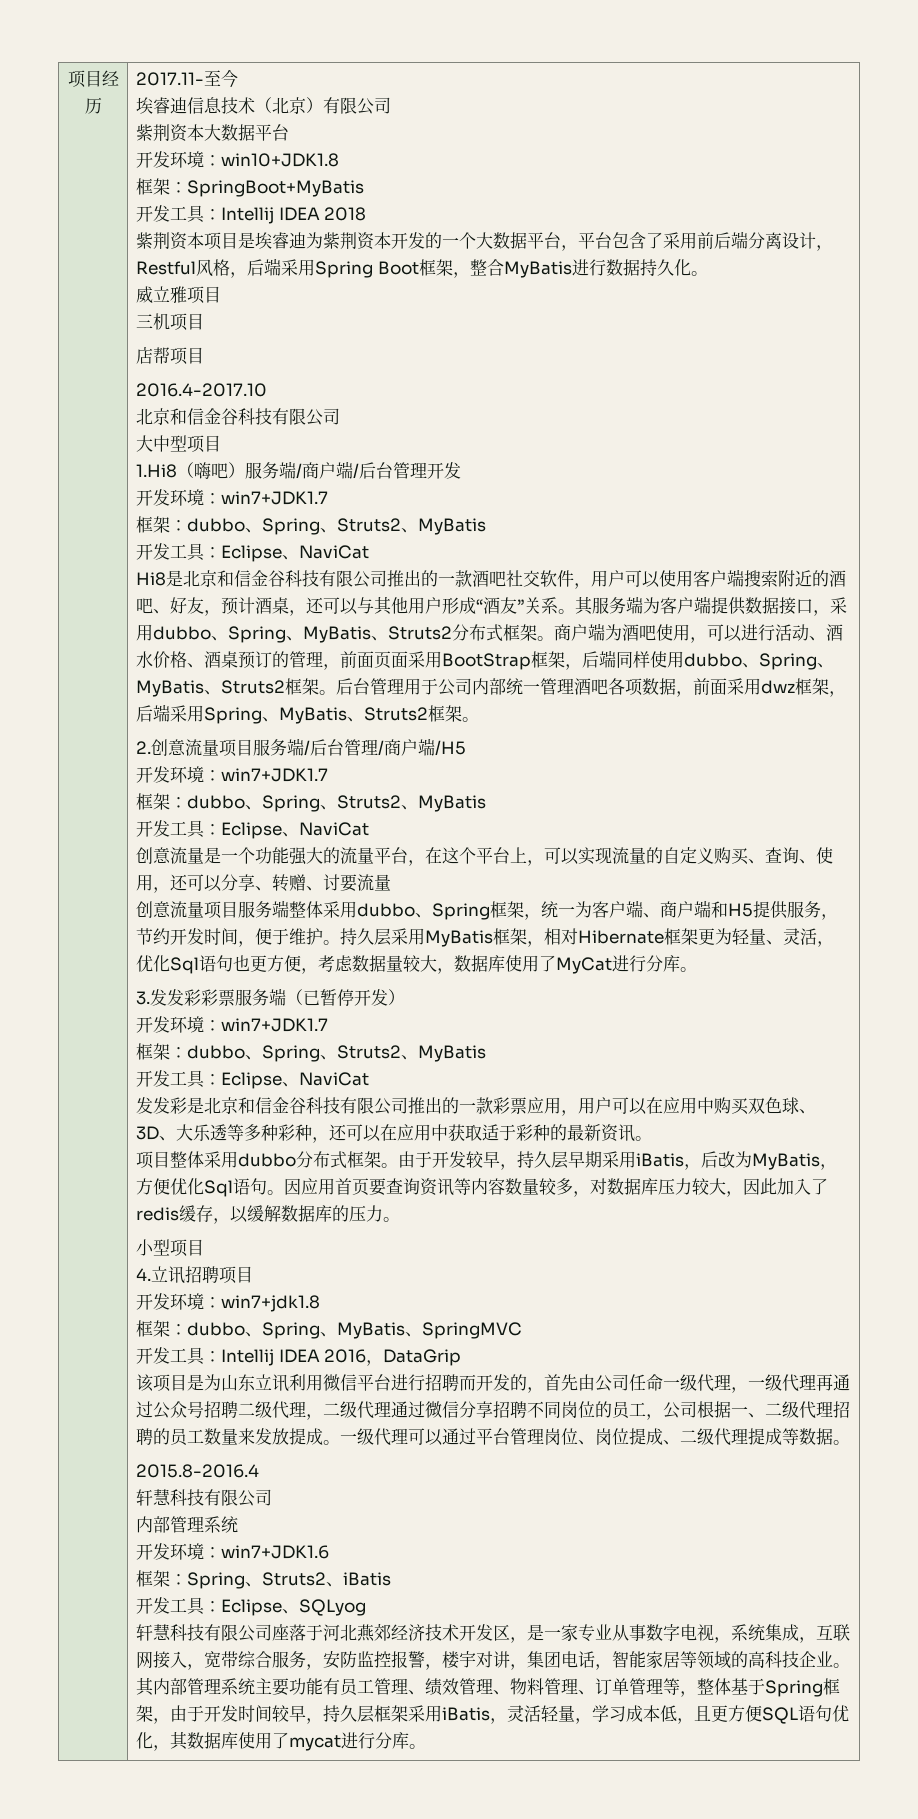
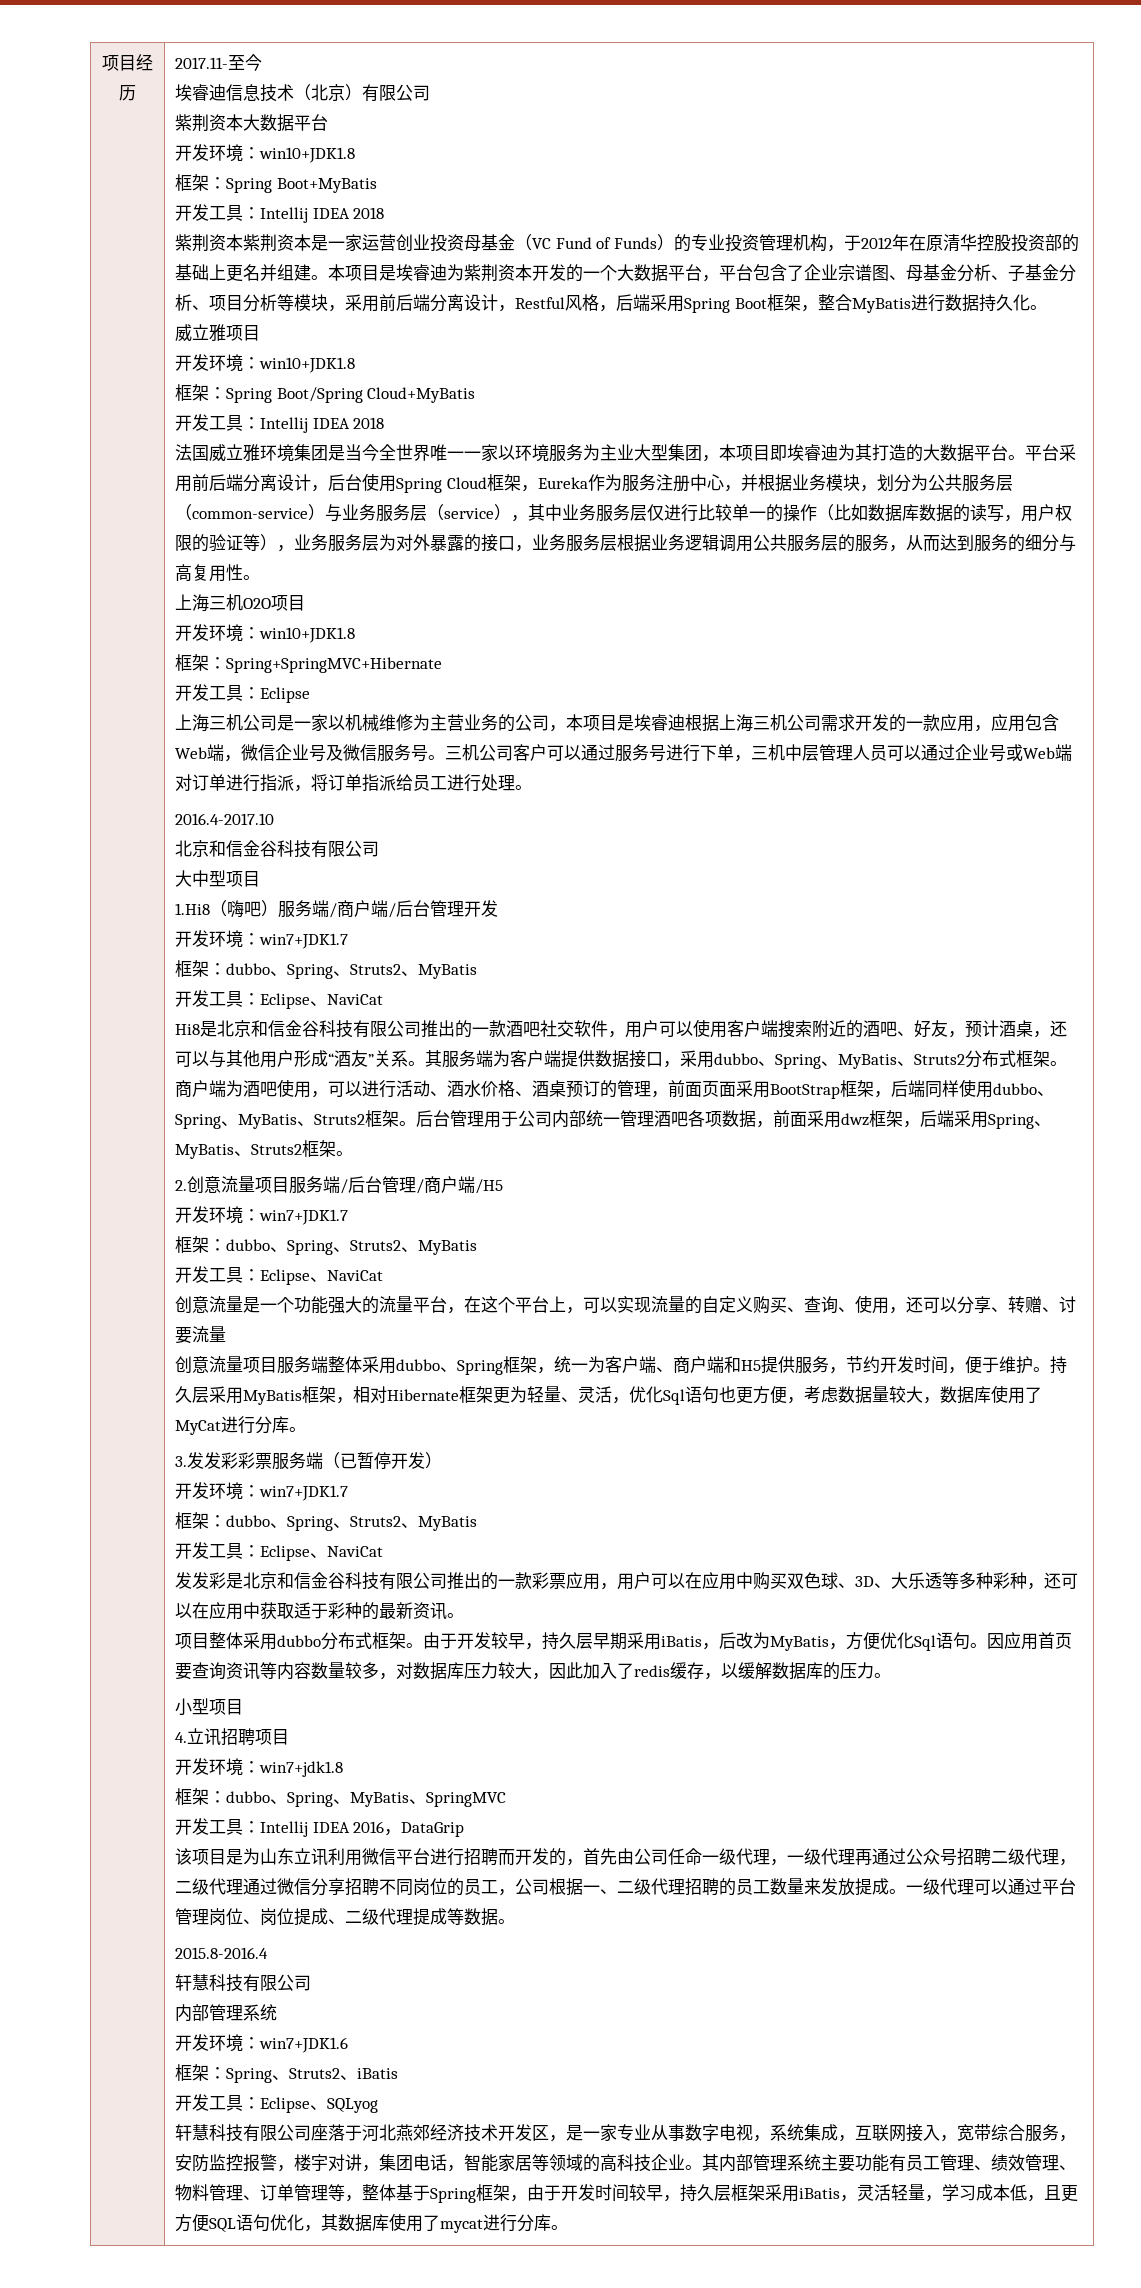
- 框架：SpringBoot+MyBatis
+ 框架：Spring Boot+MyBatis
- 紫荆资本项目是埃睿迪为紫荆资本开发的一个大数据平台，平台包含了采用前后端分离设计，Restful风格，后端采用Spring Boot框架，整合MyBatis进行数据持久化。
+ 紫荆资本紫荆资本是一家运营创业投资母基金（VC Fund of Funds）的专业投资管理机构，于2012年在原清华控股投资部的基础上更名并组建。本项目是埃睿迪为紫荆资本开发的一个大数据平台，平台包含了企业宗谱图、母基金分析、子基金分析、项目分析等模块，采用前后端分离设计，Restful风格，后端采用Spring Boot框架，整合MyBatis进行数据持久化。
  威立雅项目
- 三机项目
- 店帮项目
+ 开发环境：win10+JDK1.8
+ 框架：Spring Boot/Spring Cloud+MyBatis
+ 开发工具：Intellij IDEA 2018
+ 法国威立雅环境集团是当今全世界唯一一家以环境服务为主业大型集团，本项目即埃睿迪为其打造的大数据平台。平台采用前后端分离设计，后台使用Spring Cloud框架，Eureka作为服务注册中心，并根据业务模块，划分为公共服务层（common-service）与业务服务层（service），其中业务服务层仅进行比较单一的操作（比如数据库数据的读写，用户权限的验证等），业务服务层为对外暴露的接口，业务服务层根据业务逻辑调用公共服务层的服务，从而达到服务的细分与高复用性。
+ 上海三机O2O项目
+ 开发环境：win10+JDK1.8
+ 框架：Spring+SpringMVC+Hibernate
+ 开发工具：Eclipse
+ 上海三机公司是一家以机械维修为主营业务的公司，本项目是埃睿迪根据上海三机公司需求开发的一款应用，应用包含Web端，微信企业号及微信服务号。三机公司客户可以通过服务号进行下单，三机中层管理人员可以通过企业号或Web端对订单进行指派，将订单指派给员工进行处理。

